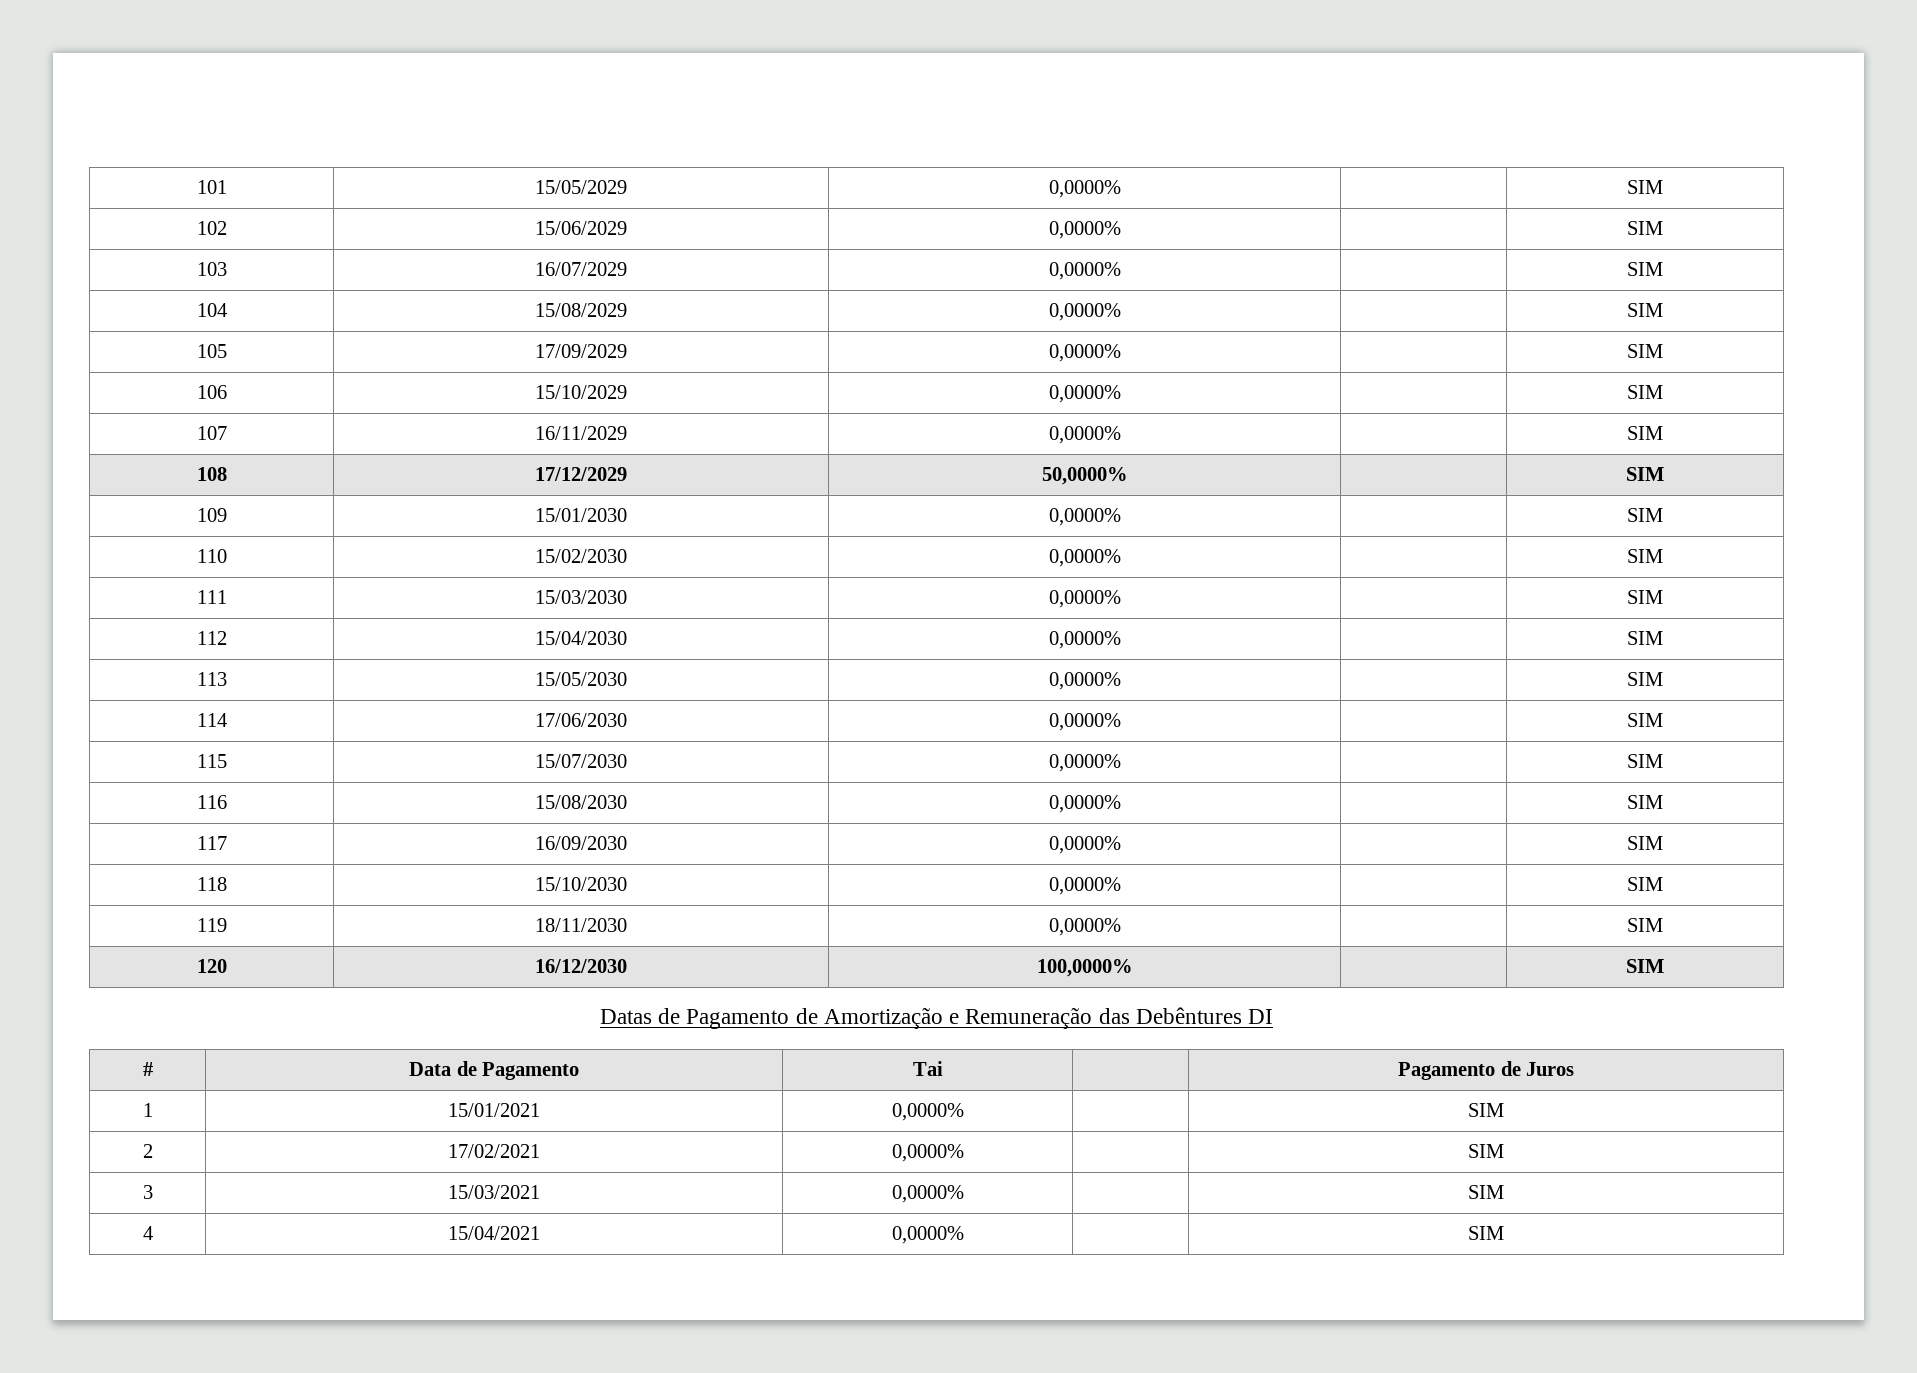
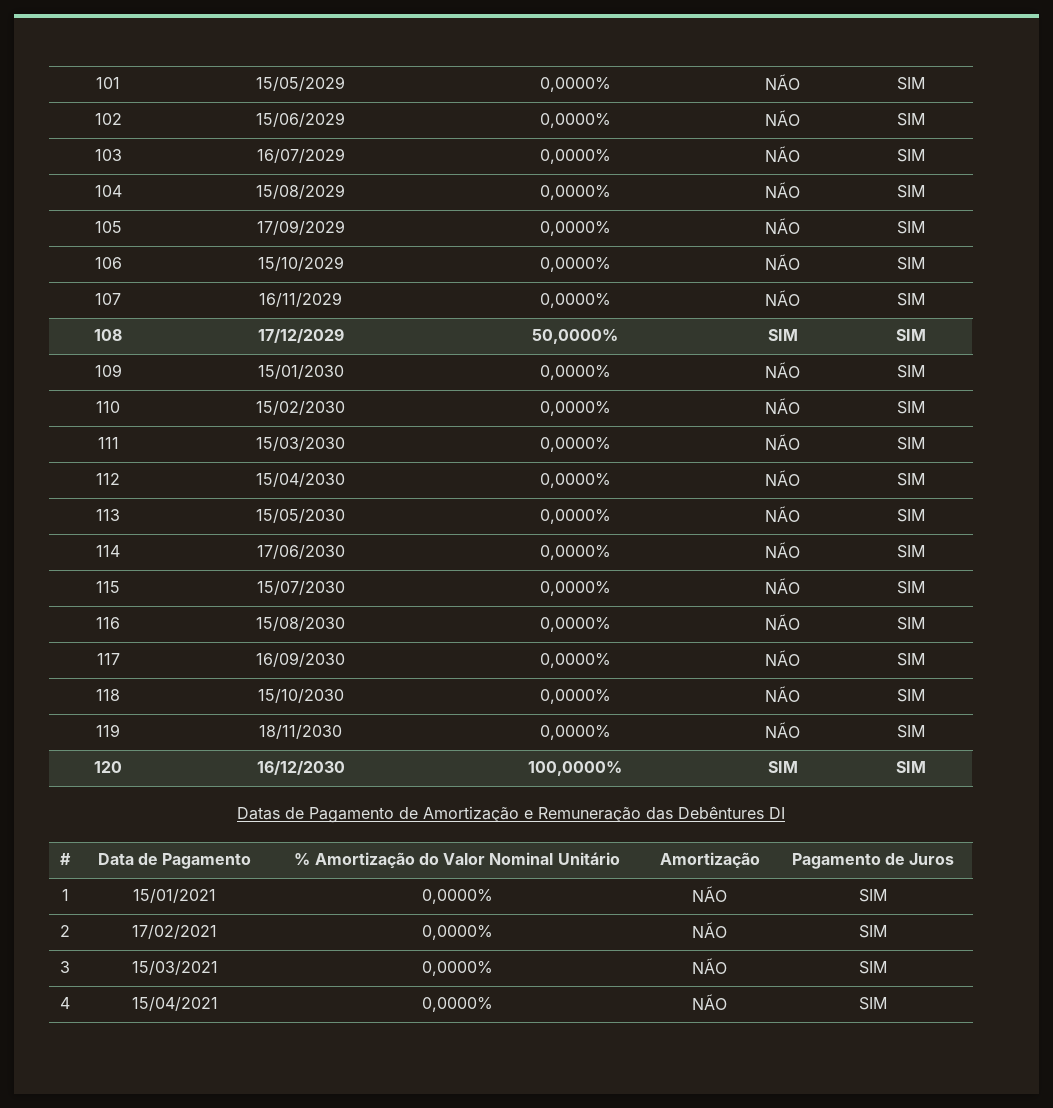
- 101 | 15/05/2029 | 0,0000% | | SIM
+ 101 | 15/05/2029 | 0,0000% | NÃO | SIM
- 102 | 15/06/2029 | 0,0000% | | SIM
+ 102 | 15/06/2029 | 0,0000% | NÃO | SIM
- 103 | 16/07/2029 | 0,0000% | | SIM
+ 103 | 16/07/2029 | 0,0000% | NÃO | SIM
- 104 | 15/08/2029 | 0,0000% | | SIM
+ 104 | 15/08/2029 | 0,0000% | NÃO | SIM
- 105 | 17/09/2029 | 0,0000% | | SIM
+ 105 | 17/09/2029 | 0,0000% | NÃO | SIM
- 106 | 15/10/2029 | 0,0000% | | SIM
+ 106 | 15/10/2029 | 0,0000% | NÃO | SIM
- 107 | 16/11/2029 | 0,0000% | | SIM
+ 107 | 16/11/2029 | 0,0000% | NÃO | SIM
- 108 | 17/12/2029 | 50,0000% | | SIM
+ 108 | 17/12/2029 | 50,0000% | SIM | SIM
- 109 | 15/01/2030 | 0,0000% | | SIM
+ 109 | 15/01/2030 | 0,0000% | NÃO | SIM
- 110 | 15/02/2030 | 0,0000% | | SIM
+ 110 | 15/02/2030 | 0,0000% | NÃO | SIM
- 111 | 15/03/2030 | 0,0000% | | SIM
+ 111 | 15/03/2030 | 0,0000% | NÃO | SIM
- 112 | 15/04/2030 | 0,0000% | | SIM
+ 112 | 15/04/2030 | 0,0000% | NÃO | SIM
- 113 | 15/05/2030 | 0,0000% | | SIM
+ 113 | 15/05/2030 | 0,0000% | NÃO | SIM
- 114 | 17/06/2030 | 0,0000% | | SIM
+ 114 | 17/06/2030 | 0,0000% | NÃO | SIM
- 115 | 15/07/2030 | 0,0000% | | SIM
+ 115 | 15/07/2030 | 0,0000% | NÃO | SIM
- 116 | 15/08/2030 | 0,0000% | | SIM
+ 116 | 15/08/2030 | 0,0000% | NÃO | SIM
- 117 | 16/09/2030 | 0,0000% | | SIM
+ 117 | 16/09/2030 | 0,0000% | NÃO | SIM
- 118 | 15/10/2030 | 0,0000% | | SIM
+ 118 | 15/10/2030 | 0,0000% | NÃO | SIM
- 119 | 18/11/2030 | 0,0000% | | SIM
+ 119 | 18/11/2030 | 0,0000% | NÃO | SIM
- 120 | 16/12/2030 | 100,0000% | | SIM
+ 120 | 16/12/2030 | 100,0000% | SIM | SIM
- # | Data de Pagamento | Tai | | Pagamento de Juros
+ # | Data de Pagamento | % Amortização do Valor Nominal Unitário | Amortização | Pagamento de Juros
- 1 | 15/01/2021 | 0,0000% | | SIM
+ 1 | 15/01/2021 | 0,0000% | NÃO | SIM
- 2 | 17/02/2021 | 0,0000% | | SIM
+ 2 | 17/02/2021 | 0,0000% | NÃO | SIM
- 3 | 15/03/2021 | 0,0000% | | SIM
+ 3 | 15/03/2021 | 0,0000% | NÃO | SIM
- 4 | 15/04/2021 | 0,0000% | | SIM
+ 4 | 15/04/2021 | 0,0000% | NÃO | SIM

